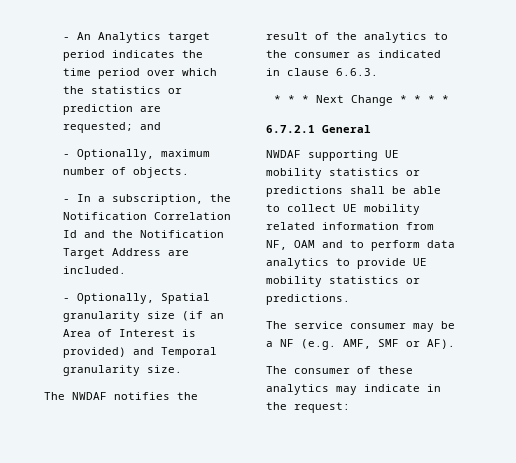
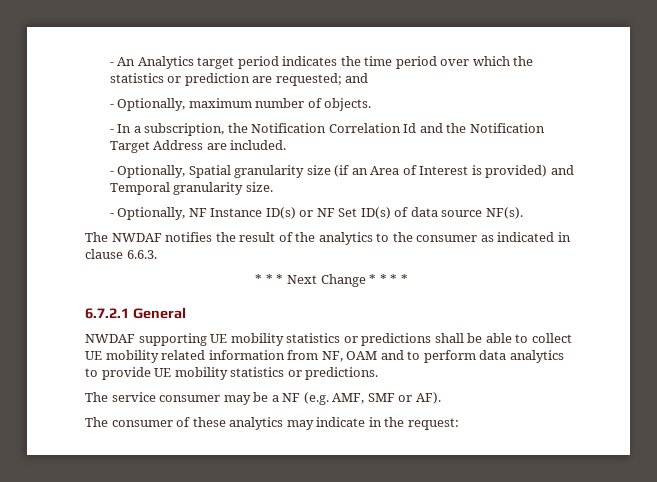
+ - Optionally, NF Instance ID(s) or NF Set ID(s) of data source NF(s).

